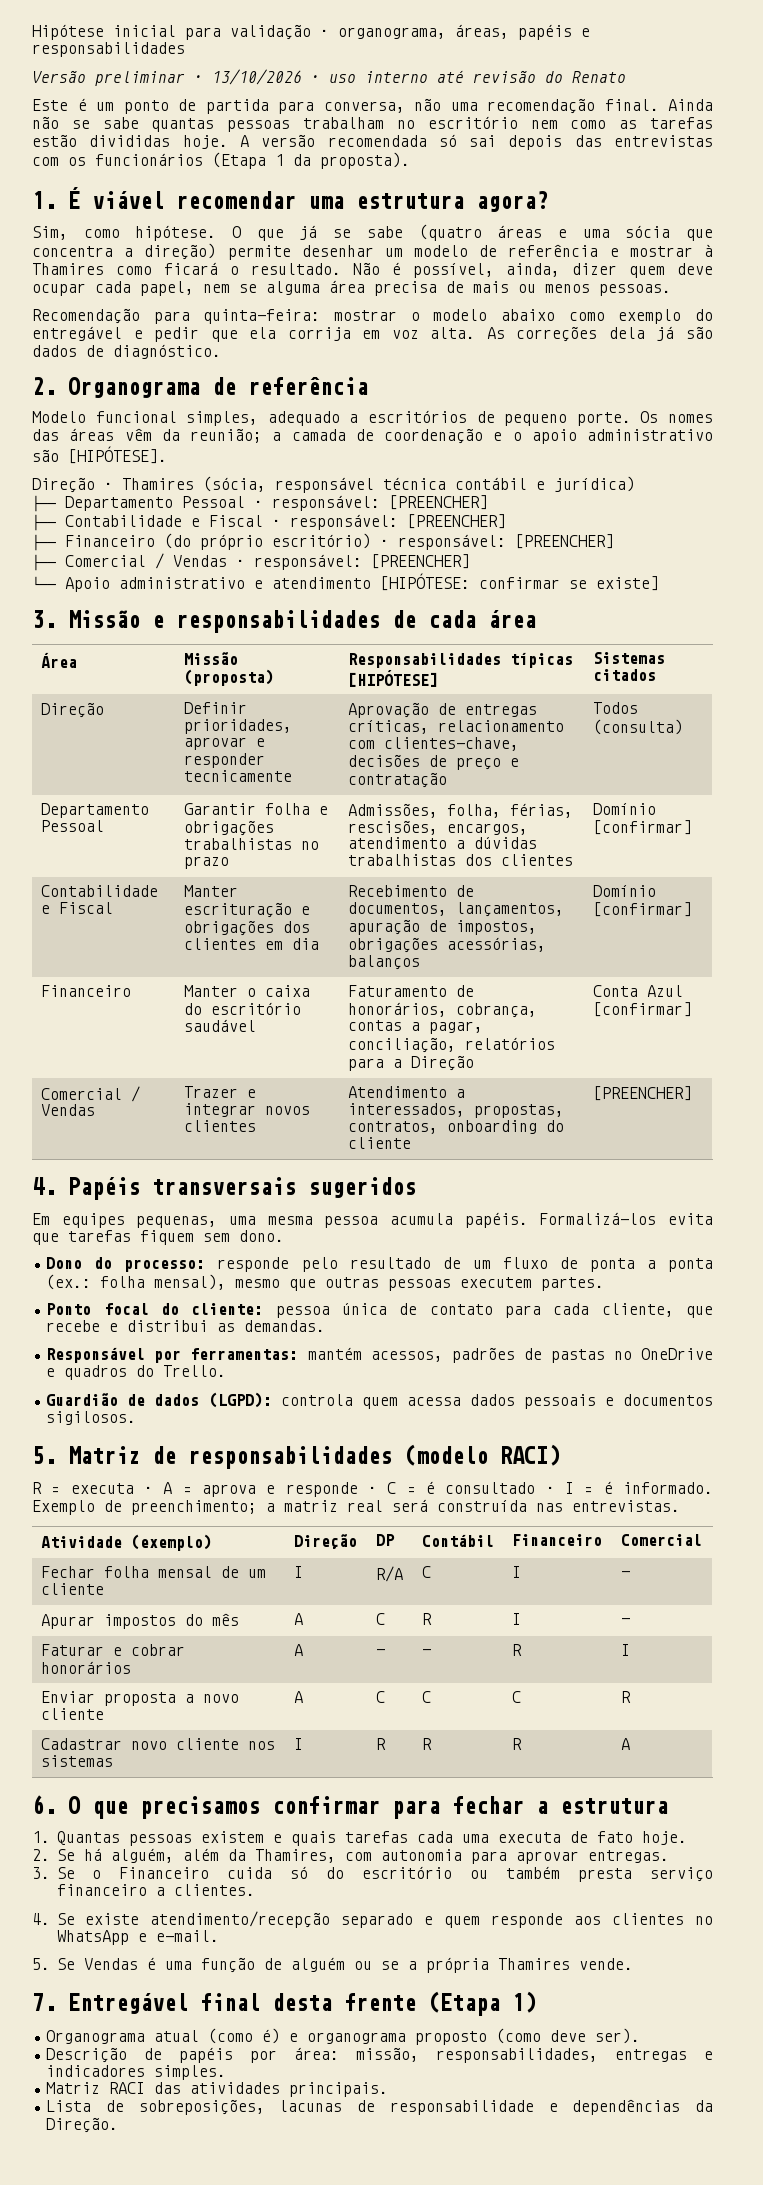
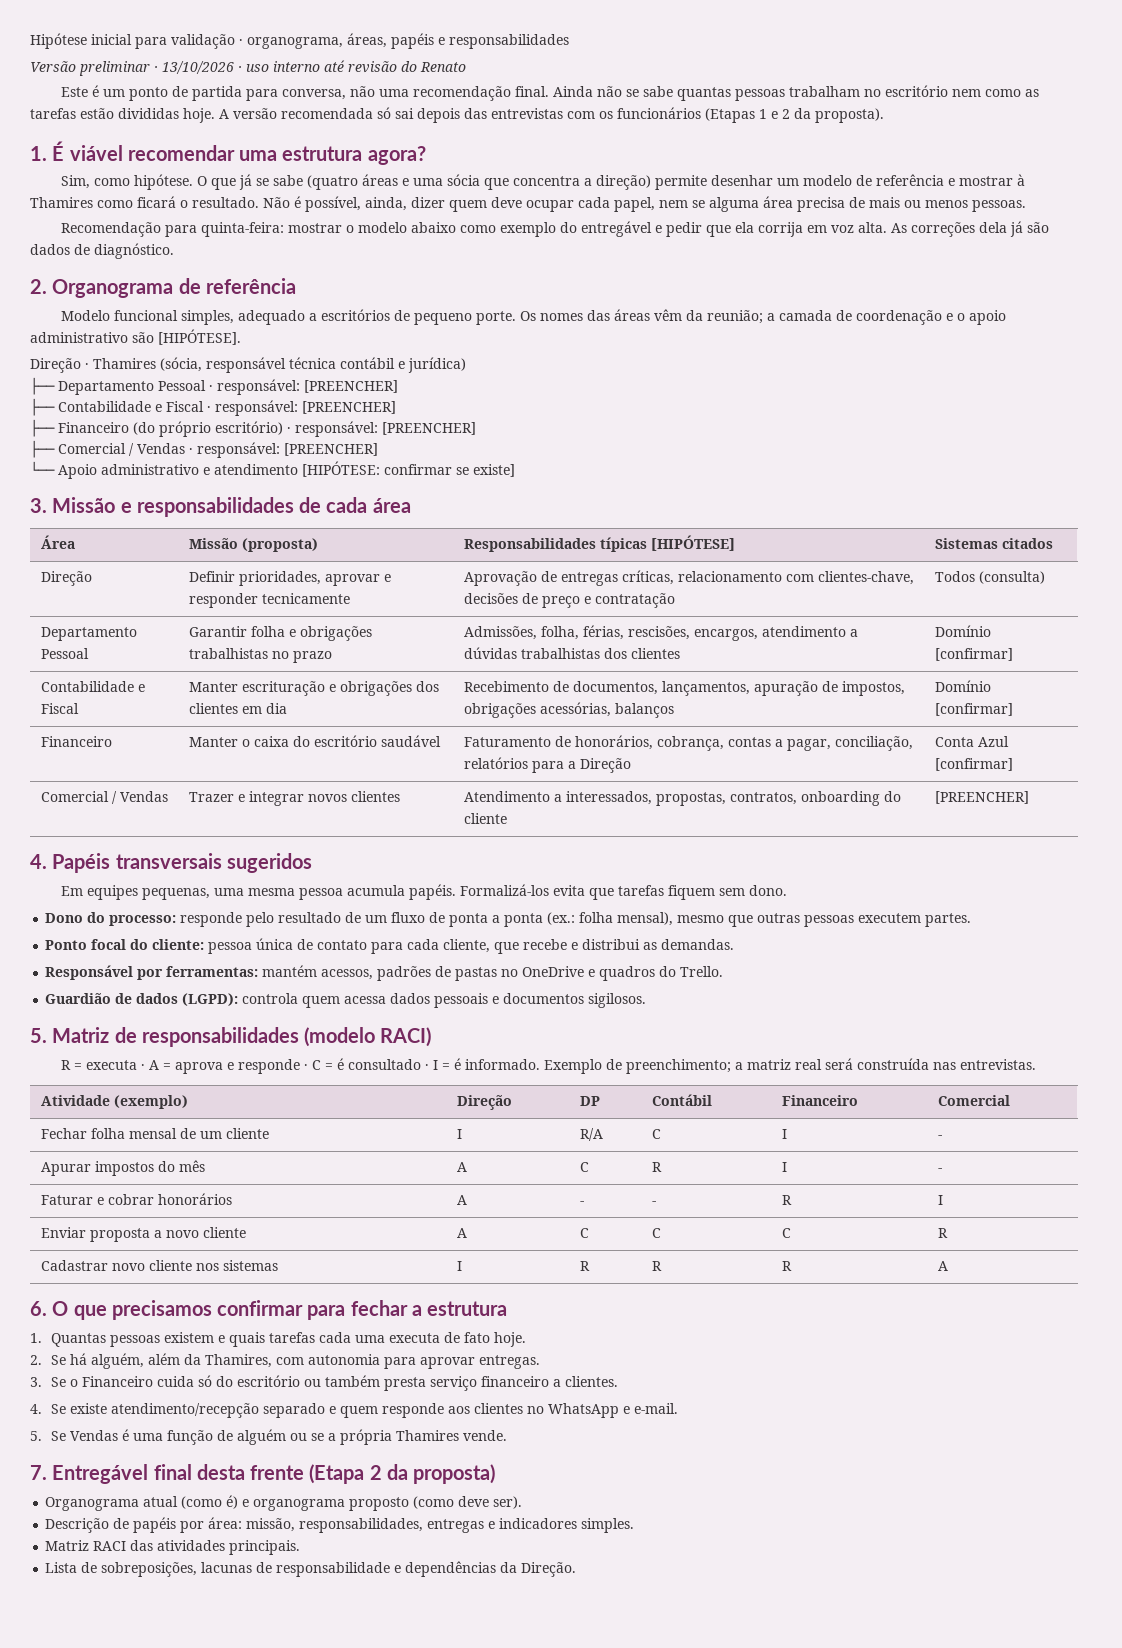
- A versão recomendada só sai depois das entrevistas com os funcionários (Etapa 1 da proposta).
+ A versão recomendada só sai depois das entrevistas com os funcionários (Etapas 1 e 2 da proposta).
- 7. Entregável final desta frente (Etapa 1)
+ 7. Entregável final desta frente (Etapa 2 da proposta)

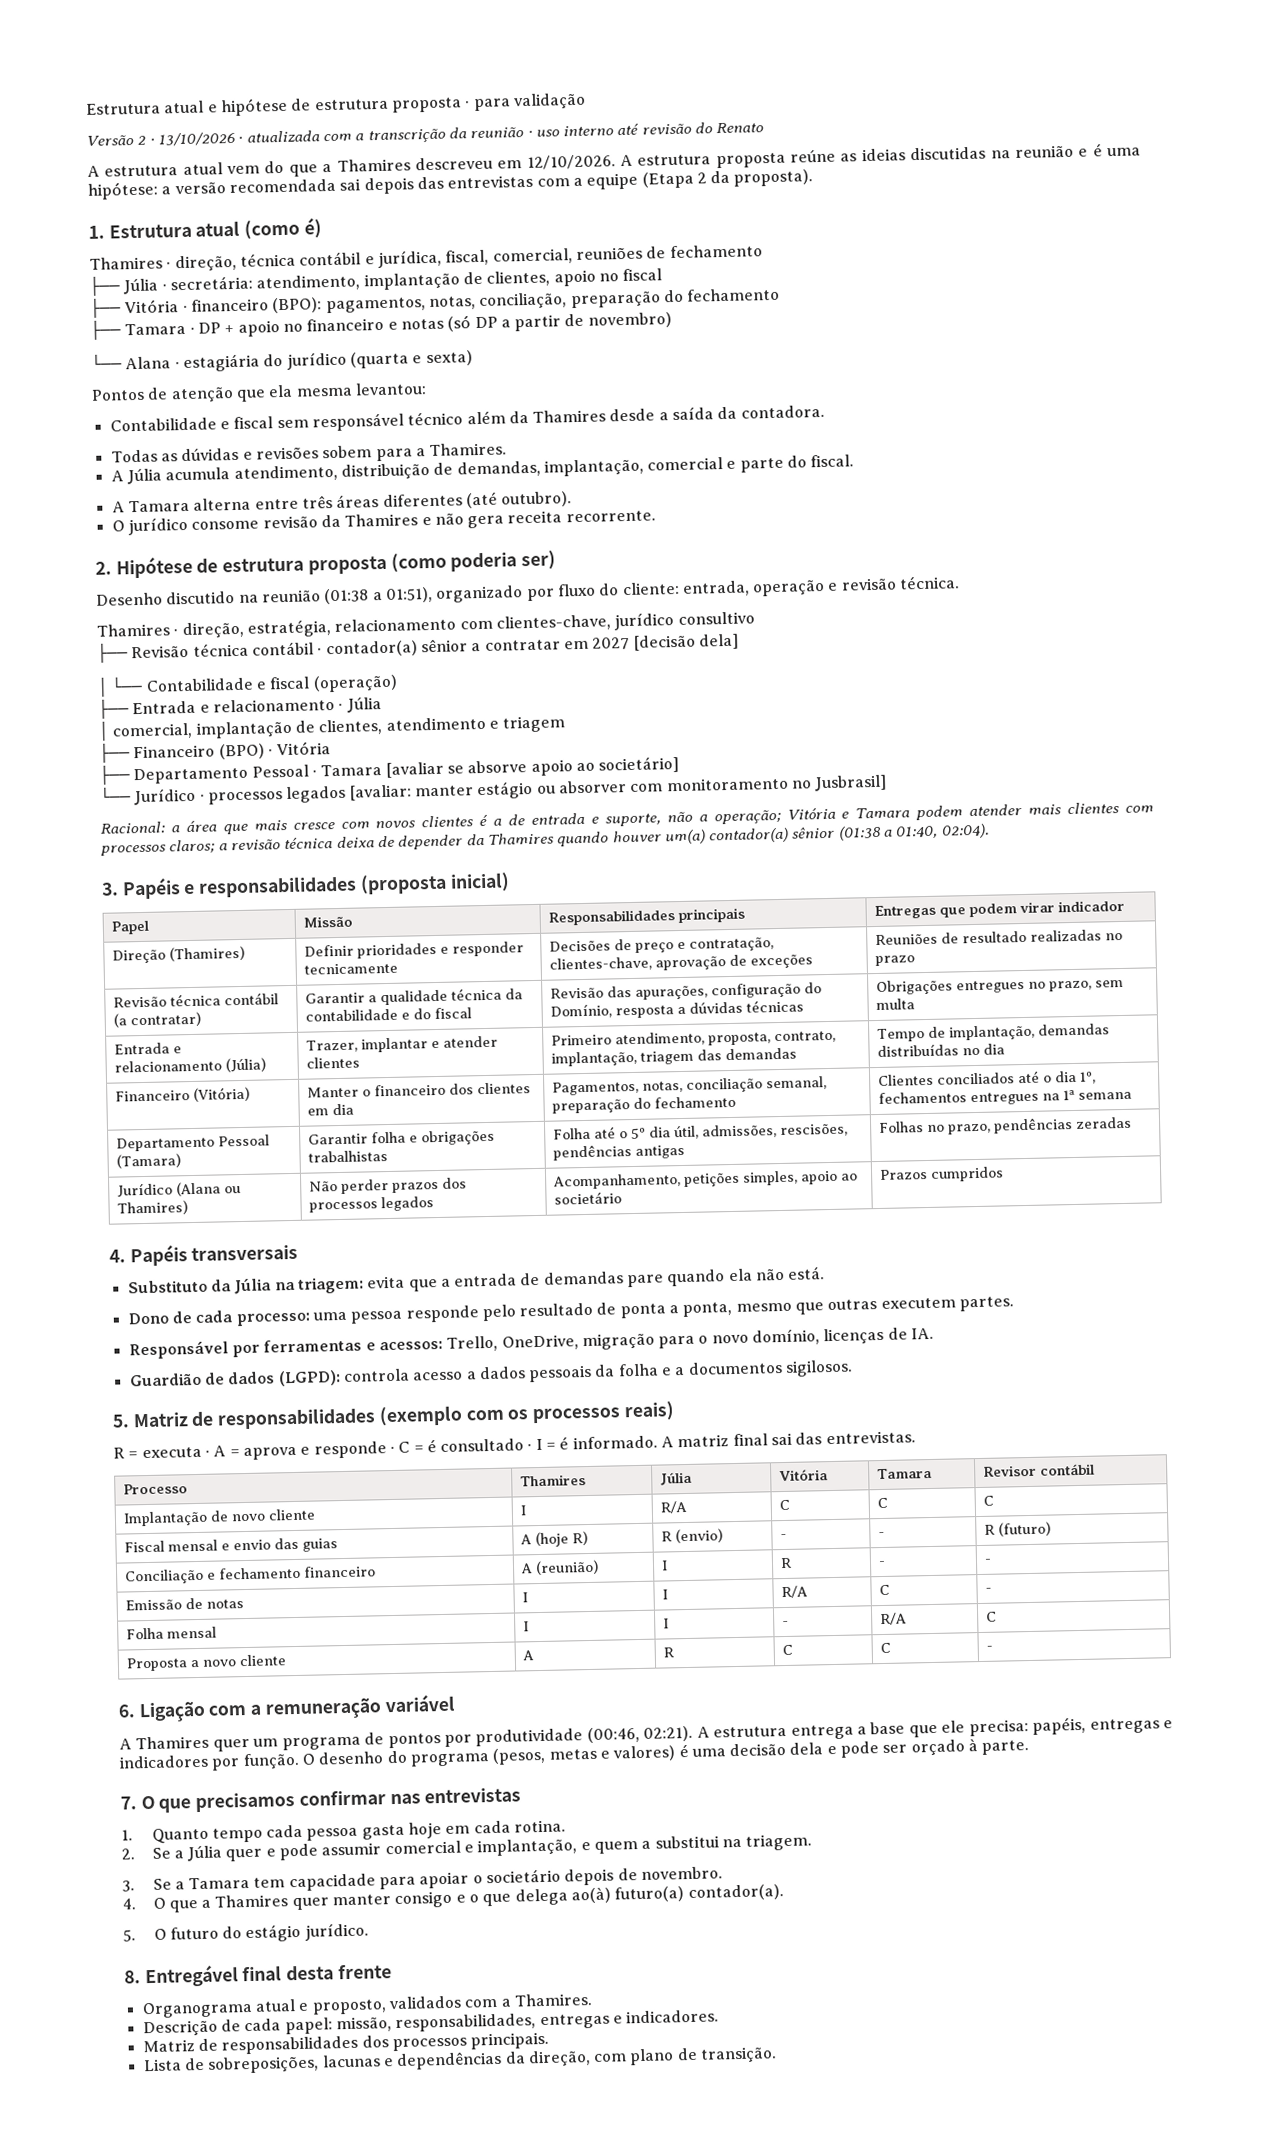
- Hipótese inicial para validação · organograma, áreas, papéis e responsabilidades
+ Estrutura atual e hipótese de estrutura proposta · para validação
- Versão preliminar · 13/10/2026 · uso interno até revisão do Renato
+ Versão 2 · 13/10/2026 · atualizada com a transcrição da reunião · uso interno até revisão do Renato
- Este é um ponto de partida para conversa, não uma recomendação final. Ainda não se sabe quantas pessoas trabalham no escritório nem como as tarefas estão divididas hoje. A versão recomendada só sai depois das entrevistas com os funcionários (Etapas 1 e 2 da proposta).
+ A estrutura atual vem do que a Thamires descreveu em 12/10/2026. A estrutura proposta reúne as ideias discutidas na reunião e é uma hipótese: a versão recomendada sai depois das entrevistas com a equipe (Etapa 2 da proposta).
- 1. É viável recomendar uma estrutura agora?
- Sim, como hipótese. O que já se sabe (quatro áreas e uma sócia que concentra a direção) permite desenhar um modelo de referência e mostrar à Thamires como ficará o resultado. Não é possível, ainda, dizer quem deve ocupar cada papel, nem se alguma área precisa de mais ou menos pessoas.
- Recomendação para quinta-feira: mostrar o modelo abaixo como exemplo do entregável e pedir que ela corrija em voz alta. As correções dela já são dados de diagnóstico.
- 2. Organograma de referência
- Modelo funcional simples, adequado a escritórios de pequeno porte. Os nomes das áreas vêm da reunião; a camada de coordenação e o apoio administrativo são [HIPÓTESE].
- Direção · Thamires (sócia, responsável técnica contábil e jurídica)
- ├── Departamento Pessoal · responsável: [PREENCHER]
- ├── Contabilidade e Fiscal · responsável: [PREENCHER]
- ├── Financeiro (do próprio escritório) · responsável: [PREENCHER]
- ├── Comercial / Vendas · responsável: [PREENCHER]
- └── Apoio administrativo e atendimento [HIPÓTESE: confirmar se existe]
- 3. Missão e responsabilidades de cada área
- Área | Missão (proposta) | Responsabilidades típicas [HIPÓTESE] | Sistemas citados
- Direção | Definir prioridades, aprovar e responder tecnicamente | Aprovação de entregas críticas, relacionamento com clientes-chave, decisões de preço e contratação | Todos (consulta)
- Departamento Pessoal | Garantir folha e obrigações trabalhistas no prazo | Admissões, folha, férias, rescisões, encargos, atendimento a dúvidas trabalhistas dos clientes | Domínio [confirmar]
- Contabilidade e Fiscal | Manter escrituração e obrigações dos clientes em dia | Recebimento de documentos, lançamentos, apuração de impostos, obrigações acessórias, balanços | Domínio [confirmar]
- Financeiro | Manter o caixa do escritório saudável | Faturamento de honorários, cobrança, contas a pagar, conciliação, relatórios para a Direção | Conta Azul [confirmar]
- Comercial / Vendas | Trazer e integrar novos clientes | Atendimento a interessados, propostas, contratos, onboarding do cliente | [PREENCHER]
- 4. Papéis transversais sugeridos
- Em equipes pequenas, uma mesma pessoa acumula papéis. Formalizá-los evita que tarefas fiquem sem dono.
- Dono do processo: responde pelo resultado de um fluxo de ponta a ponta (ex.: folha mensal), mesmo que outras pessoas executem partes.
+ 1. Estrutura atual (como é)
+ Thamires · direção, técnica contábil e jurídica, fiscal, comercial, reuniões de fechamento
+ ├── Júlia · secretária: atendimento, implantação de clientes, apoio no fiscal
+ ├── Vitória · financeiro (BPO): pagamentos, notas, conciliação, preparação do fechamento
+ ├── Tamara · DP + apoio no financeiro e notas (só DP a partir de novembro)
+ └── Alana · estagiária do jurídico (quarta e sexta)
+ Pontos de atenção que ela mesma levantou:
+ Contabilidade e fiscal sem responsável técnico além da Thamires desde a saída da contadora.
+ Todas as dúvidas e revisões sobem para a Thamires.
+ A Júlia acumula atendimento, distribuição de demandas, implantação, comercial e parte do fiscal.
+ A Tamara alterna entre três áreas diferentes (até outubro).
+ O jurídico consome revisão da Thamires e não gera receita recorrente.
+ 2. Hipótese de estrutura proposta (como poderia ser)
+ Desenho discutido na reunião (01:38 a 01:51), organizado por fluxo do cliente: entrada, operação e revisão técnica.
+ Thamires · direção, estratégia, relacionamento com clientes-chave, jurídico consultivo
+ ├── Revisão técnica contábil · contador(a) sênior a contratar em 2027 [decisão dela]
+ │ └── Contabilidade e fiscal (operação)
+ ├── Entrada e relacionamento · Júlia
+ │ comercial, implantação de clientes, atendimento e triagem
+ ├── Financeiro (BPO) · Vitória
+ ├── Departamento Pessoal · Tamara [avaliar se absorve apoio ao societário]
+ └── Jurídico · processos legados [avaliar: manter estágio ou absorver com monitoramento no Jusbrasil]
+ Racional: a área que mais cresce com novos clientes é a de entrada e suporte, não a operação; Vitória e Tamara podem atender mais clientes com processos claros; a revisão técnica deixa de depender da Thamires quando houver um(a) contador(a) sênior (01:38 a 01:40, 02:04).
+ 3. Papéis e responsabilidades (proposta inicial)
+ Papel | Missão | Responsabilidades principais | Entregas que podem virar indicador
+ Direção (Thamires) | Definir prioridades e responder tecnicamente | Decisões de preço e contratação, clientes-chave, aprovação de exceções | Reuniões de resultado realizadas no prazo
+ Revisão técnica contábil (a contratar) | Garantir a qualidade técnica da contabilidade e do fiscal | Revisão das apurações, configuração do Domínio, resposta a dúvidas técnicas | Obrigações entregues no prazo, sem multa
+ Entrada e relacionamento (Júlia) | Trazer, implantar e atender clientes | Primeiro atendimento, proposta, contrato, implantação, triagem das demandas | Tempo de implantação, demandas distribuídas no dia
+ Financeiro (Vitória) | Manter o financeiro dos clientes em dia | Pagamentos, notas, conciliação semanal, preparação do fechamento | Clientes conciliados até o dia 1º, fechamentos entregues na 1ª semana
+ Departamento Pessoal (Tamara) | Garantir folha e obrigações trabalhistas | Folha até o 5º dia útil, admissões, rescisões, pendências antigas | Folhas no prazo, pendências zeradas
+ Jurídico (Alana ou Thamires) | Não perder prazos dos processos legados | Acompanhamento, petições simples, apoio ao societário | Prazos cumpridos
+ 4. Papéis transversais
+ Substituto da Júlia na triagem: evita que a entrada de demandas pare quando ela não está.
+ Dono de cada processo: uma pessoa responde pelo resultado de ponta a ponta, mesmo que outras executem partes.
- Ponto focal do cliente: pessoa única de contato para cada cliente, que recebe e distribui as demandas.
- Responsável por ferramentas: mantém acessos, padrões de pastas no OneDrive e quadros do Trello.
+ Responsável por ferramentas e acessos: Trello, OneDrive, migração para o novo domínio, licenças de IA.
- Guardião de dados (LGPD): controla quem acessa dados pessoais e documentos sigilosos.
+ Guardião de dados (LGPD): controla acesso a dados pessoais da folha e a documentos sigilosos.
- 5. Matriz de responsabilidades (modelo RACI)
+ 5. Matriz de responsabilidades (exemplo com os processos reais)
- Exemplo de preenchimento; a matriz real será construída nas entrevistas.
- Atividade (exemplo) | Direção | DP | Contábil | Financeiro | Comercial
- Fechar folha mensal de um cliente | I | R/A | C | I | -
- Apurar impostos do mês | A | C | R | I | -
- Faturar e cobrar honorários | A | - | - | R | I
- Enviar proposta a novo cliente | A | C | C | C | R
- Cadastrar novo cliente nos sistemas | I | R | R | R | A
- 6. O que precisamos confirmar para fechar a estrutura
- 1. Quantas pessoas existem e quais tarefas cada uma executa de fato hoje.
- 2. Se há alguém, além da Thamires, com autonomia para aprovar entregas.
- 3. Se o Financeiro cuida só do escritório ou também presta serviço financeiro a clientes.
- 4. Se existe atendimento/recepção separado e quem responde aos clientes no WhatsApp e e-mail.
- 5. Se Vendas é uma função de alguém ou se a própria Thamires vende.
- 7. Entregável final desta frente (Etapa 2 da proposta)
- Organograma atual (como é) e organograma proposto (como deve ser).
+ A matriz final sai das entrevistas.
+ Processo | Thamires | Júlia | Vitória | Tamara | Revisor contábil
+ Implantação de novo cliente | I | R/A | C | C | C
+ Fiscal mensal e envio das guias | A (hoje R) | R (envio) | - | - | R (futuro)
+ Conciliação e fechamento financeiro | A (reunião) | I | R | - | -
+ Emissão de notas | I | I | R/A | C | -
+ Folha mensal | I | I | - | R/A | C
+ Proposta a novo cliente | A | R | C | C | -
+ 6. Ligação com a remuneração variável
+ A Thamires quer um programa de pontos por produtividade (00:46, 02:21). A estrutura entrega a base que ele precisa: papéis, entregas e indicadores por função. O desenho do programa (pesos, metas e valores) é uma decisão dela e pode ser orçado à parte.
+ 7. O que precisamos confirmar nas entrevistas
+ 1. Quanto tempo cada pessoa gasta hoje em cada rotina.
+ 2. Se a Júlia quer e pode assumir comercial e implantação, e quem a substitui na triagem.
+ 3. Se a Tamara tem capacidade para apoiar o societário depois de novembro.
+ 4. O que a Thamires quer manter consigo e o que delega ao(à) futuro(a) contador(a).
+ 5. O futuro do estágio jurídico.
+ 8. Entregável final desta frente
+ Organograma atual e proposto, validados com a Thamires.
- Descrição de papéis por área: missão, responsabilidades, entregas e indicadores simples.
- Matriz RACI das atividades principais.
+ Descrição de cada papel: missão, responsabilidades, entregas e indicadores.
+ Matriz de responsabilidades dos processos principais.
- Lista de sobreposições, lacunas de responsabilidade e dependências da Direção.
+ Lista de sobreposições, lacunas e dependências da direção, com plano de transição.

